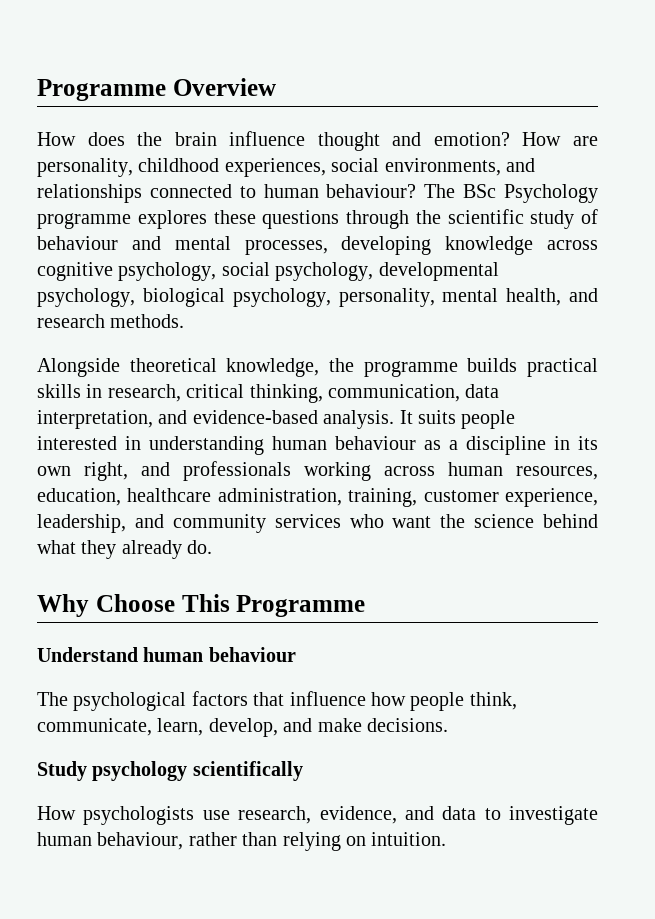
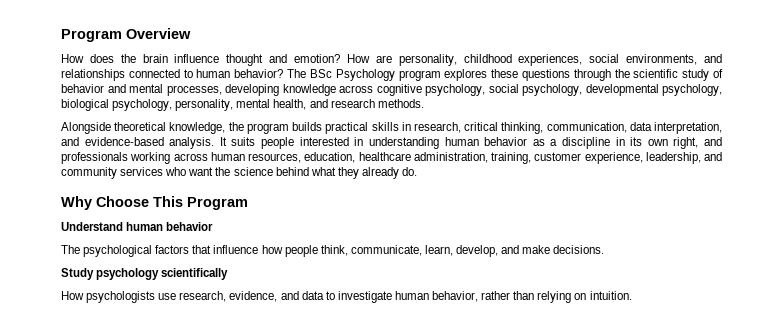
- Programme Overview
+ Program Overview
- How are personality, childhood experiences, social environments, and relationships connected to human behaviour?
+ How are personality, childhood experiences, social environments, and relationships connected to human behavior?
- The BSc Psychology programme explores these questions through the scientific study of behaviour and mental processes, developing knowledge across cognitive psychology, social psychology, developmental psychology, biological psychology, personality, mental health, and research methods.
+ The BSc Psychology program explores these questions through the scientific study of behavior and mental processes, developing knowledge across cognitive psychology, social psychology, developmental psychology, biological psychology, personality, mental health, and research methods.
- Alongside theoretical knowledge, the programme builds practical skills in research, critical thinking, communication, data interpretation, and evidence-based analysis.
+ Alongside theoretical knowledge, the program builds practical skills in research, critical thinking, communication, data interpretation, and evidence-based analysis.
- It suits people interested in understanding human behaviour as a discipline in its own right, and professionals working across human resources, education, healthcare administration, training, customer experience, leadership, and community services who want the science behind what they already do.
+ It suits people interested in understanding human behavior as a discipline in its own right, and professionals working across human resources, education, healthcare administration, training, customer experience, leadership, and community services who want the science behind what they already do.
- Why Choose This Programme
+ Why Choose This Program
- Understand human behaviour
+ Understand human behavior
- How psychologists use research, evidence, and data to investigate human behaviour, rather than relying on intuition.
+ How psychologists use research, evidence, and data to investigate human behavior, rather than relying on intuition.

